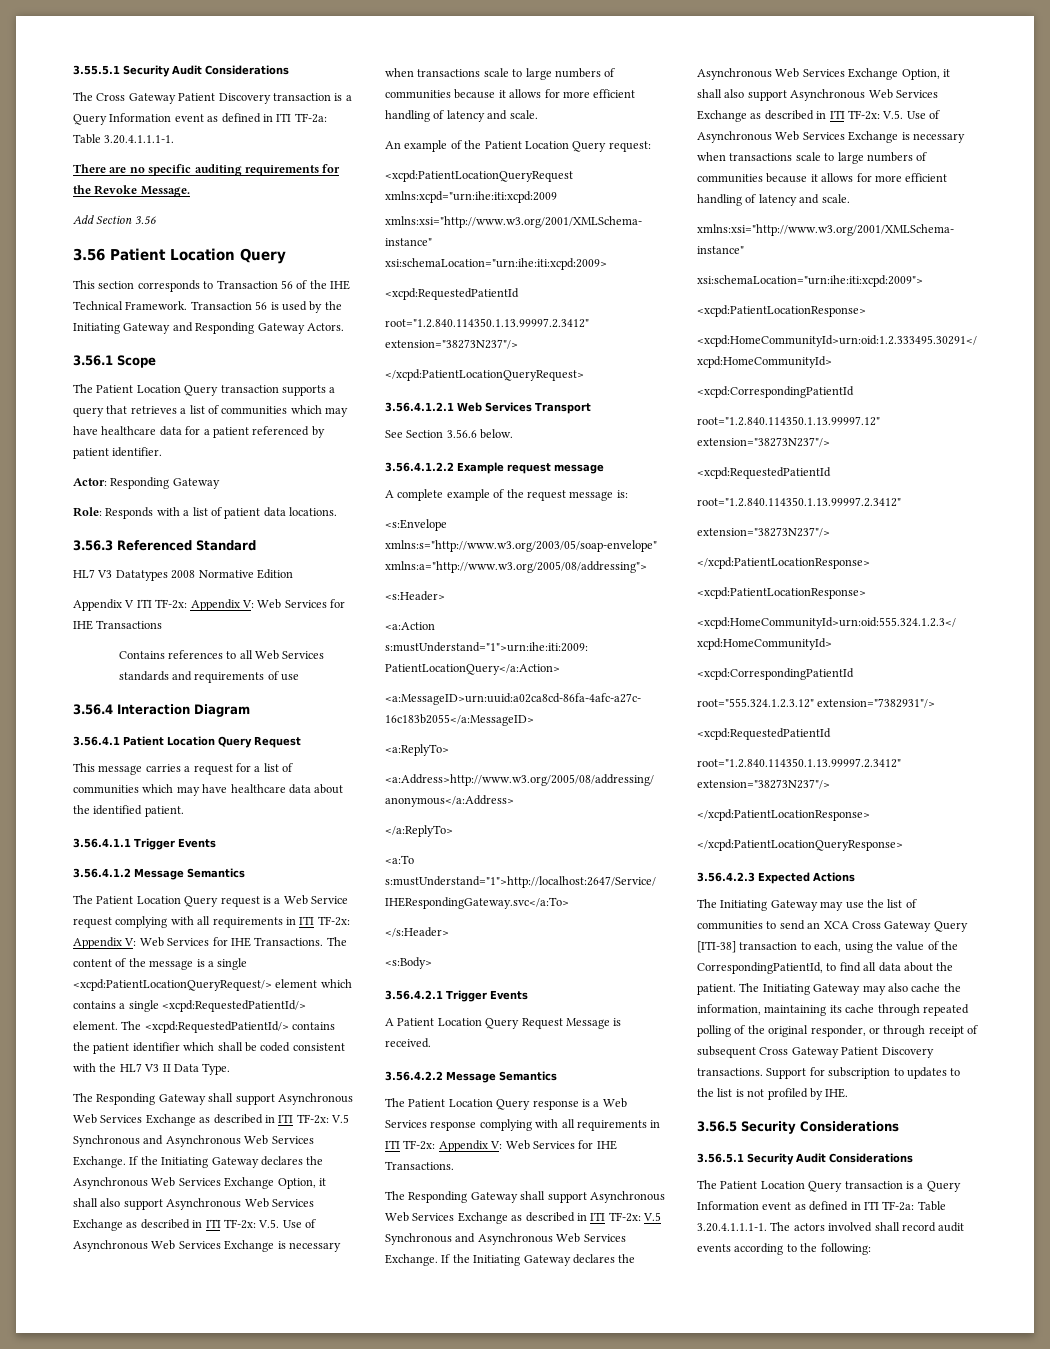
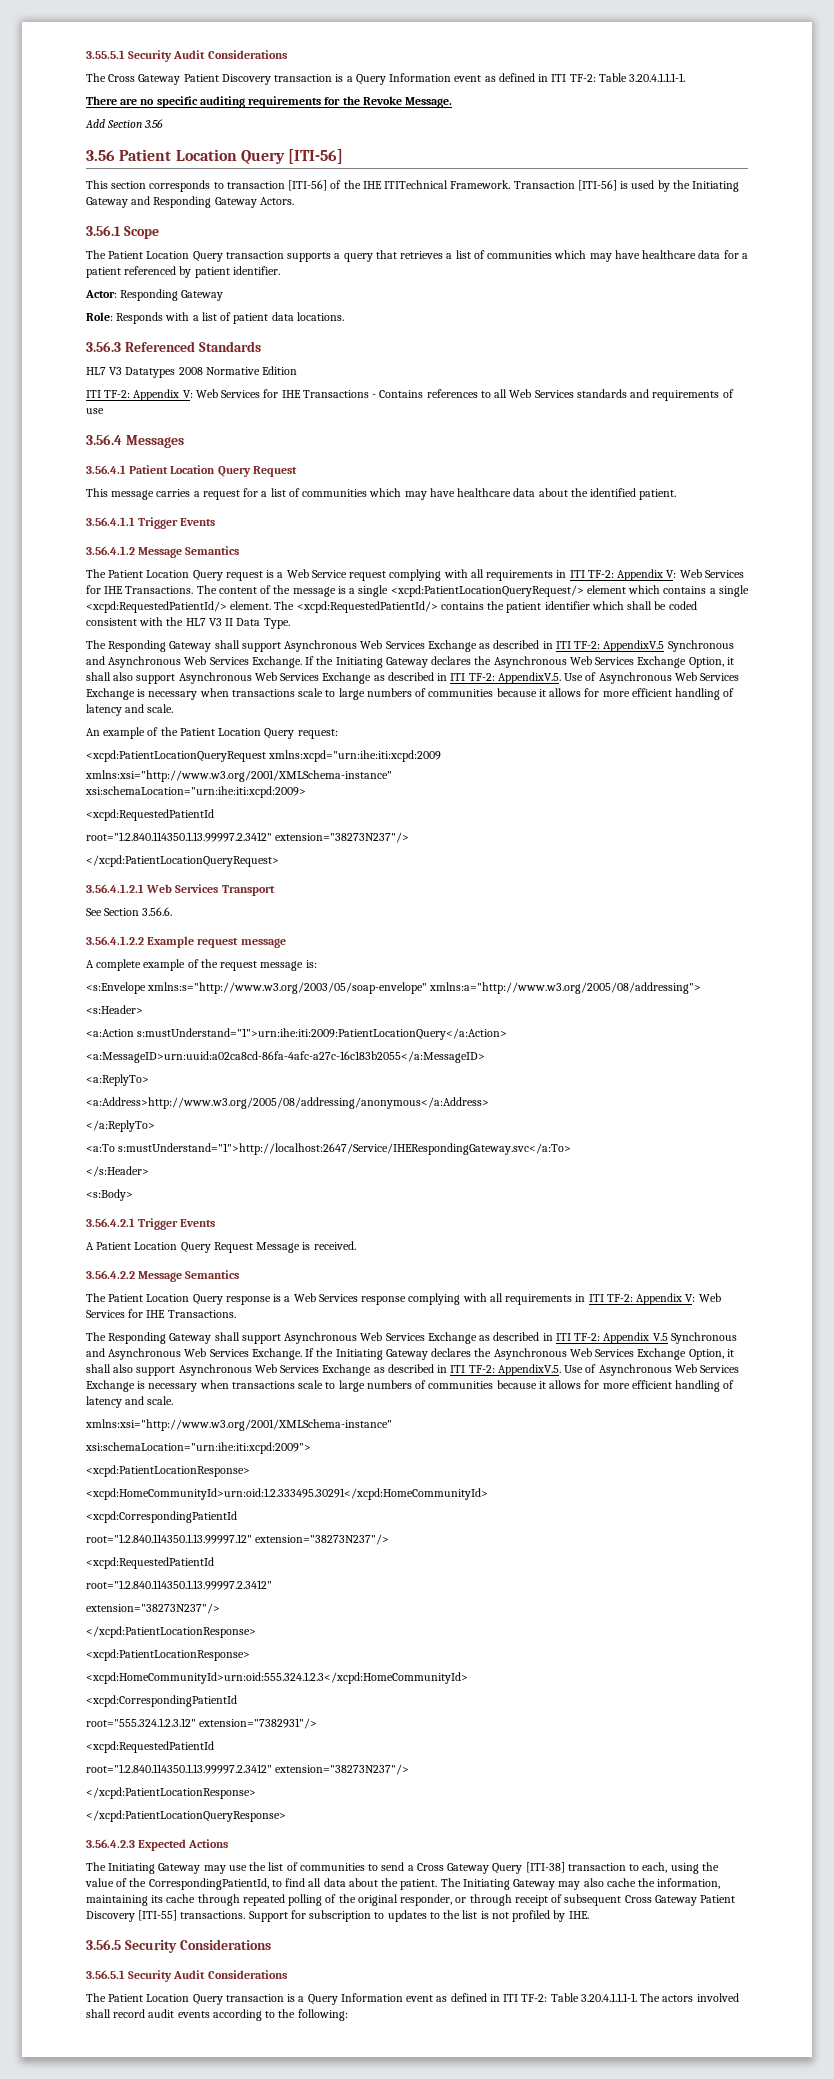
- The Cross Gateway Patient Discovery transaction is a Query Information event as defined in ITI TF-2a: Table 3.20.4.1.1.1-1.
+ The Cross Gateway Patient Discovery transaction is a Query Information event as defined in ITI TF-2: Table 3.20.4.1.1.1-1.
- 3.56 Patient Location Query
+ 3.56 Patient Location Query [ITI-56]
- This section corresponds to Transaction 56 of the IHE Technical Framework.
+ This section corresponds to transaction [ITI-56] of the IHE ITITechnical Framework.
- Transaction 56 is used by the Initiating Gateway and Responding Gateway Actors.
+ Transaction [ITI-56] is used by the Initiating Gateway and Responding Gateway Actors.
- 3.56.3 Referenced Standard
+ 3.56.3 Referenced Standards
- Appendix V ITI TF-2x: Appendix V: Web Services for IHE Transactions
- Contains references to all Web Services standards and requirements of use
+ ITI TF-2: Appendix V: Web Services for IHE Transactions - Contains references to all Web Services standards and requirements of use
- 3.56.4 Interaction Diagram
+ 3.56.4 Messages
- The Patient Location Query request is a Web Service request complying with all requirements in ITI TF-2x: Appendix V: Web Services for IHE Transactions.
+ The Patient Location Query request is a Web Service request complying with all requirements in ITI TF-2: Appendix V: Web Services for IHE Transactions.
  The <xcpd:RequestedPatientId/> contains the patient identifier which shall be coded consistent with the HL7 V3 II Data Type.
- The Responding Gateway shall support Asynchronous Web Services Exchange as described in ITI TF-2x: V.5 Synchronous and Asynchronous Web Services Exchange. If the Initiating Gateway declares the Asynchronous Web Services Exchange Option, it shall also support Asynchronous Web Services Exchange as described in ITI TF-2x: V.5. Use of Asynchronous Web Services Exchange is necessary when transactions scale to large numbers of communities because it allows for more efficient handling of latency and scale.
+ The Responding Gateway shall support Asynchronous Web Services Exchange as described in ITI TF-2: AppendixV.5 Synchronous and Asynchronous Web Services Exchange. If the Initiating Gateway declares the Asynchronous Web Services Exchange Option, it shall also support Asynchronous Web Services Exchange as described in ITI TF-2: AppendixV.5. Use of Asynchronous Web Services Exchange is necessary when transactions scale to large numbers of communities because it allows for more efficient handling of latency and scale.
- See Section 3.56.6 below.
+ See Section 3.56.6.
- The Patient Location Query response is a Web Services response complying with all requirements in ITI TF-2x: Appendix V: Web Services for IHE Transactions.
- The Responding Gateway shall support Asynchronous Web Services Exchange as described in ITI TF-2x: V.5 Synchronous and Asynchronous Web Services Exchange. If the Initiating Gateway declares the Asynchronous Web Services Exchange Option, it shall also support Asynchronous Web Services Exchange as described in ITI TF-2x: V.5. Use of Asynchronous Web Services Exchange is necessary when transactions scale to large numbers of communities because it allows for more efficient handling of latency and scale.
+ The Patient Location Query response is a Web Services response complying with all requirements in ITI TF-2: Appendix V: Web Services for IHE Transactions.
+ The Responding Gateway shall support Asynchronous Web Services Exchange as described in ITI TF-2: Appendix V.5 Synchronous and Asynchronous Web Services Exchange. If the Initiating Gateway declares the Asynchronous Web Services Exchange Option, it shall also support Asynchronous Web Services Exchange as described in ITI TF-2: AppendixV.5. Use of Asynchronous Web Services Exchange is necessary when transactions scale to large numbers of communities because it allows for more efficient handling of latency and scale.
- The Initiating Gateway may use the list of communities to send an XCA Cross Gateway Query [ITI-38] transaction to each, using the value of the CorrespondingPatientId, to find all data about the patient.
+ The Initiating Gateway may use the list of communities to send a Cross Gateway Query [ITI-38] transaction to each, using the value of the CorrespondingPatientId, to find all data about the patient.
- The Initiating Gateway may also cache the information, maintaining its cache through repeated polling of the original responder, or through receipt of subsequent Cross Gateway Patient Discovery transactions.
+ The Initiating Gateway may also cache the information, maintaining its cache through repeated polling of the original responder, or through receipt of subsequent Cross Gateway Patient Discovery [ITI-55] transactions.
- The Patient Location Query transaction is a Query Information event as defined in ITI TF-2a: Table 3.20.4.1.1.1-1. The actors involved shall record audit events according to the following:
+ The Patient Location Query transaction is a Query Information event as defined in ITI TF-2: Table 3.20.4.1.1.1-1. The actors involved shall record audit events according to the following:

